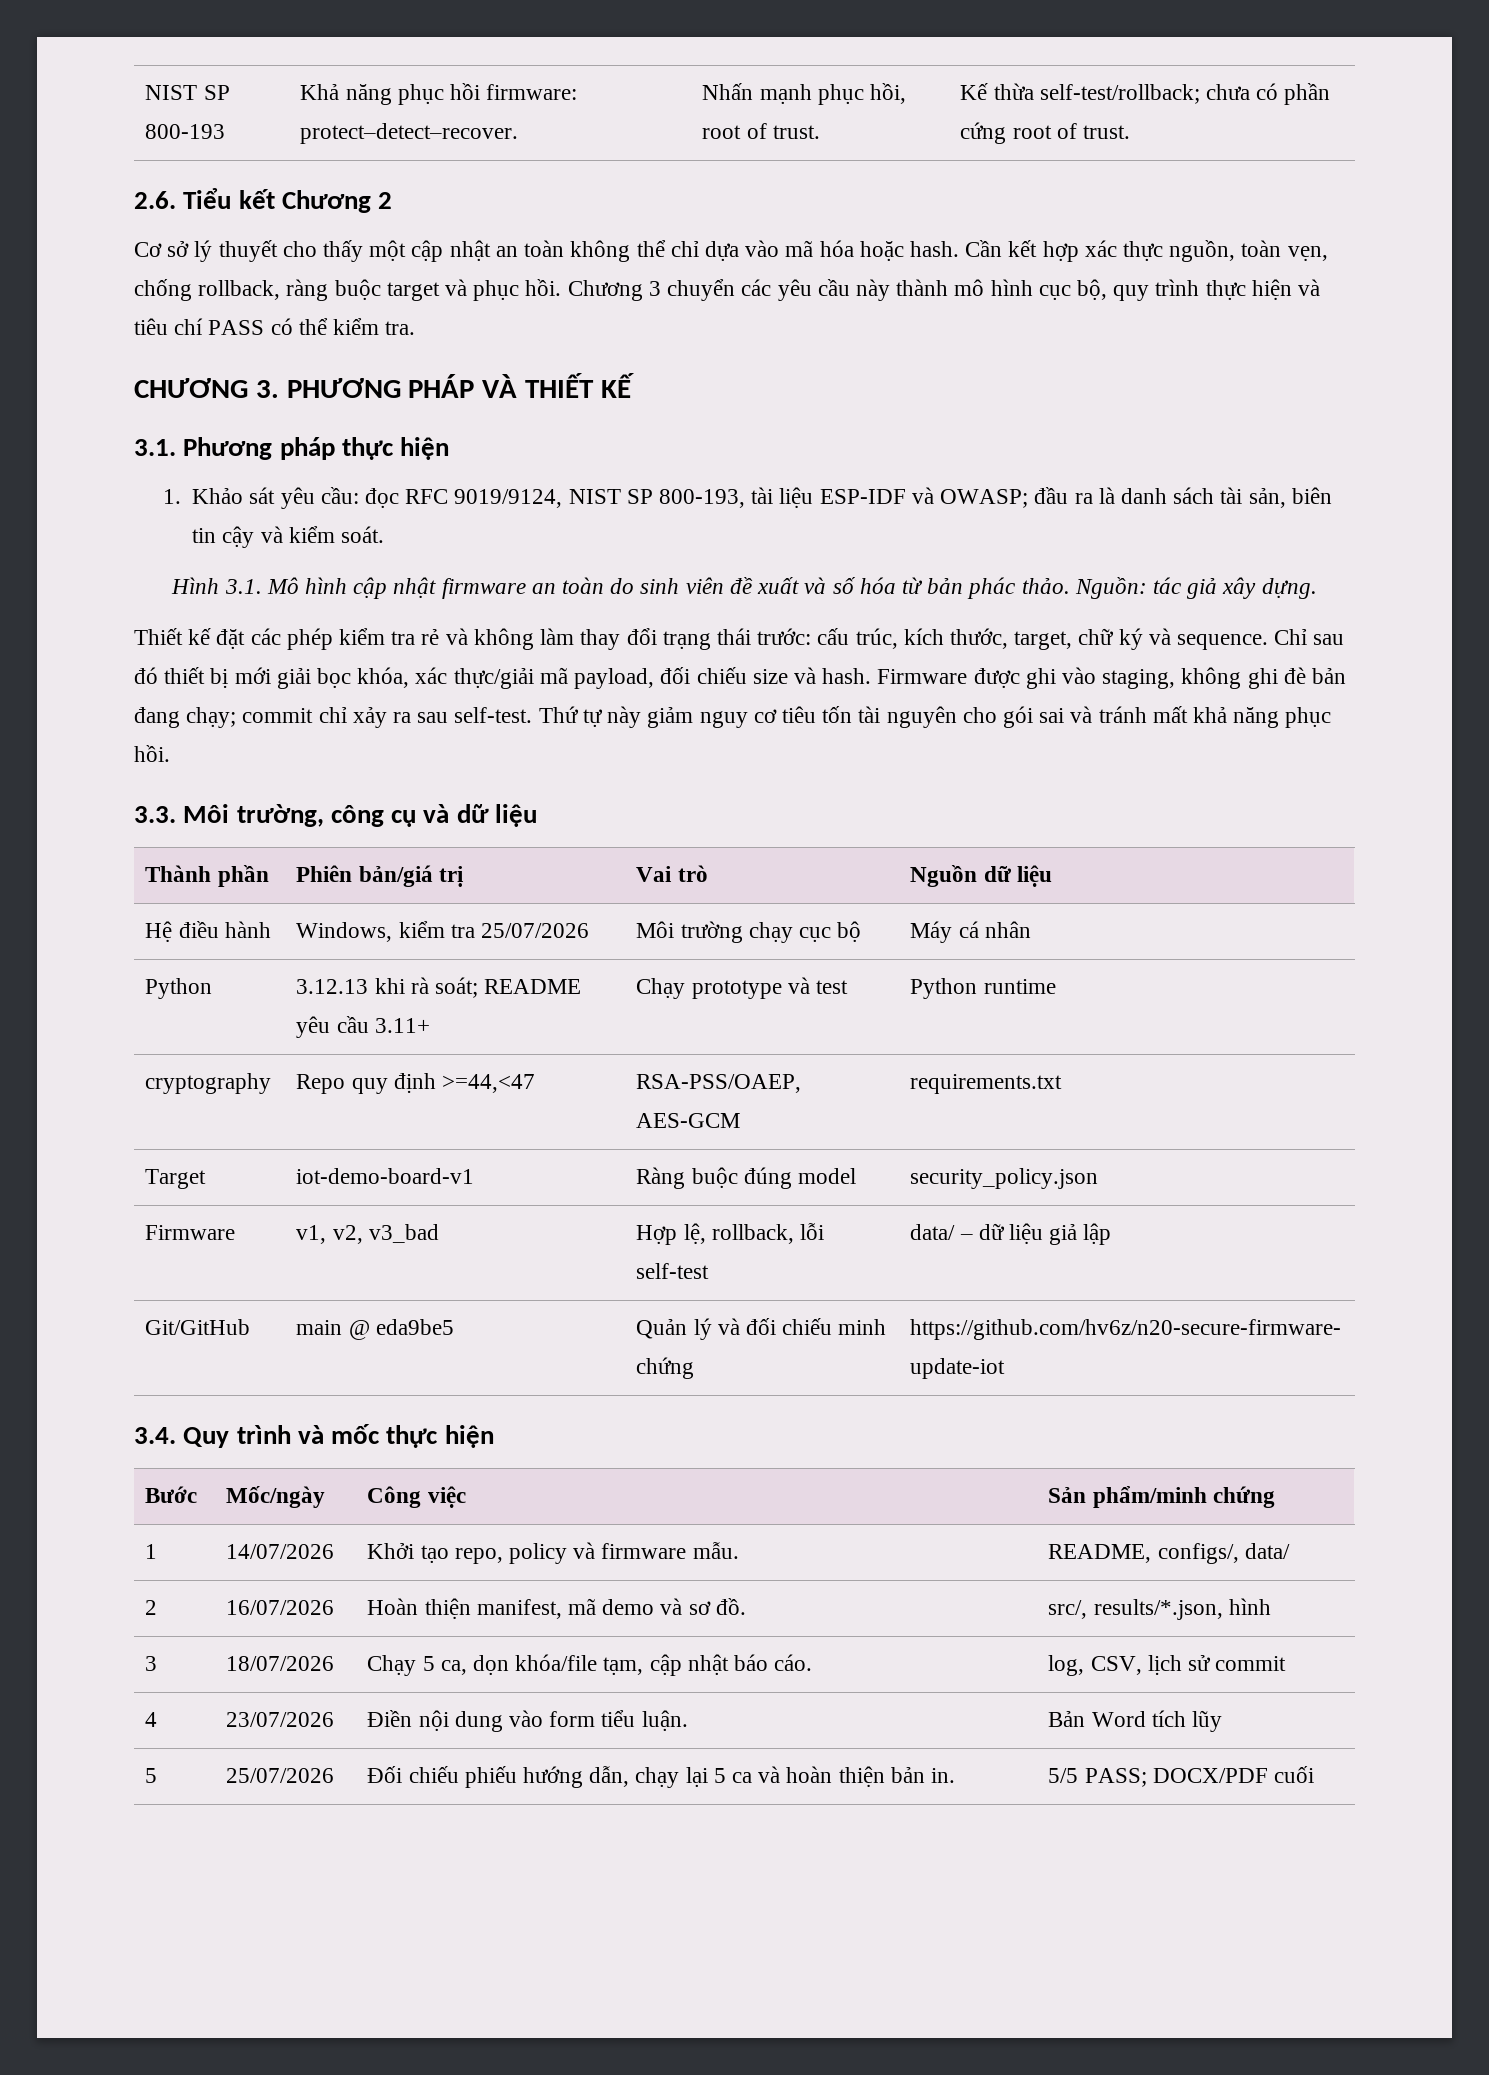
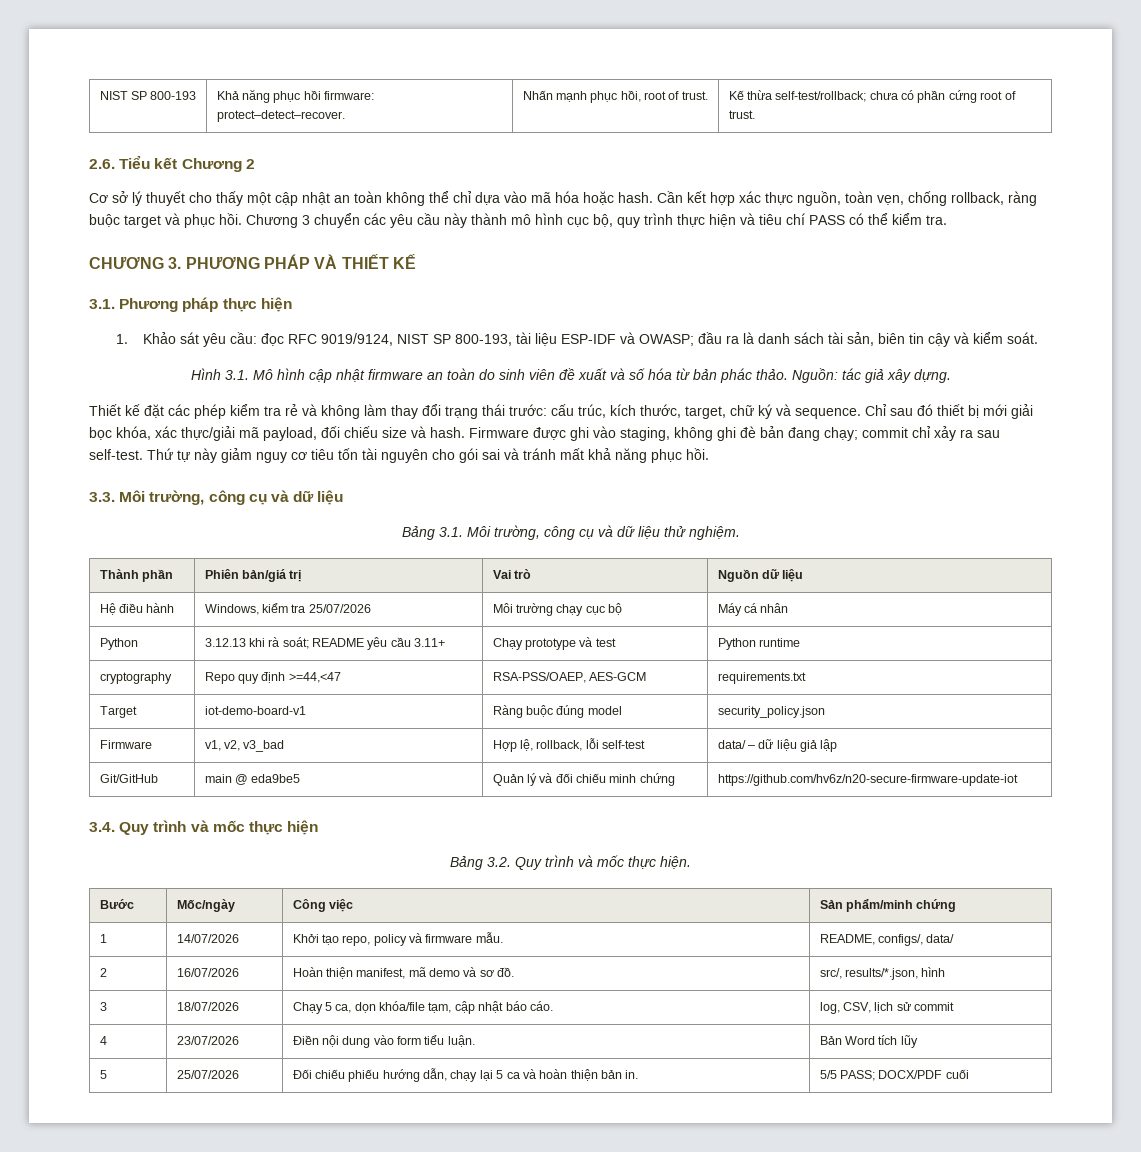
+ Bảng 3.1. Môi trường, công cụ và dữ liệu thử nghiệm.
+ Bảng 3.2. Quy trình và mốc thực hiện.

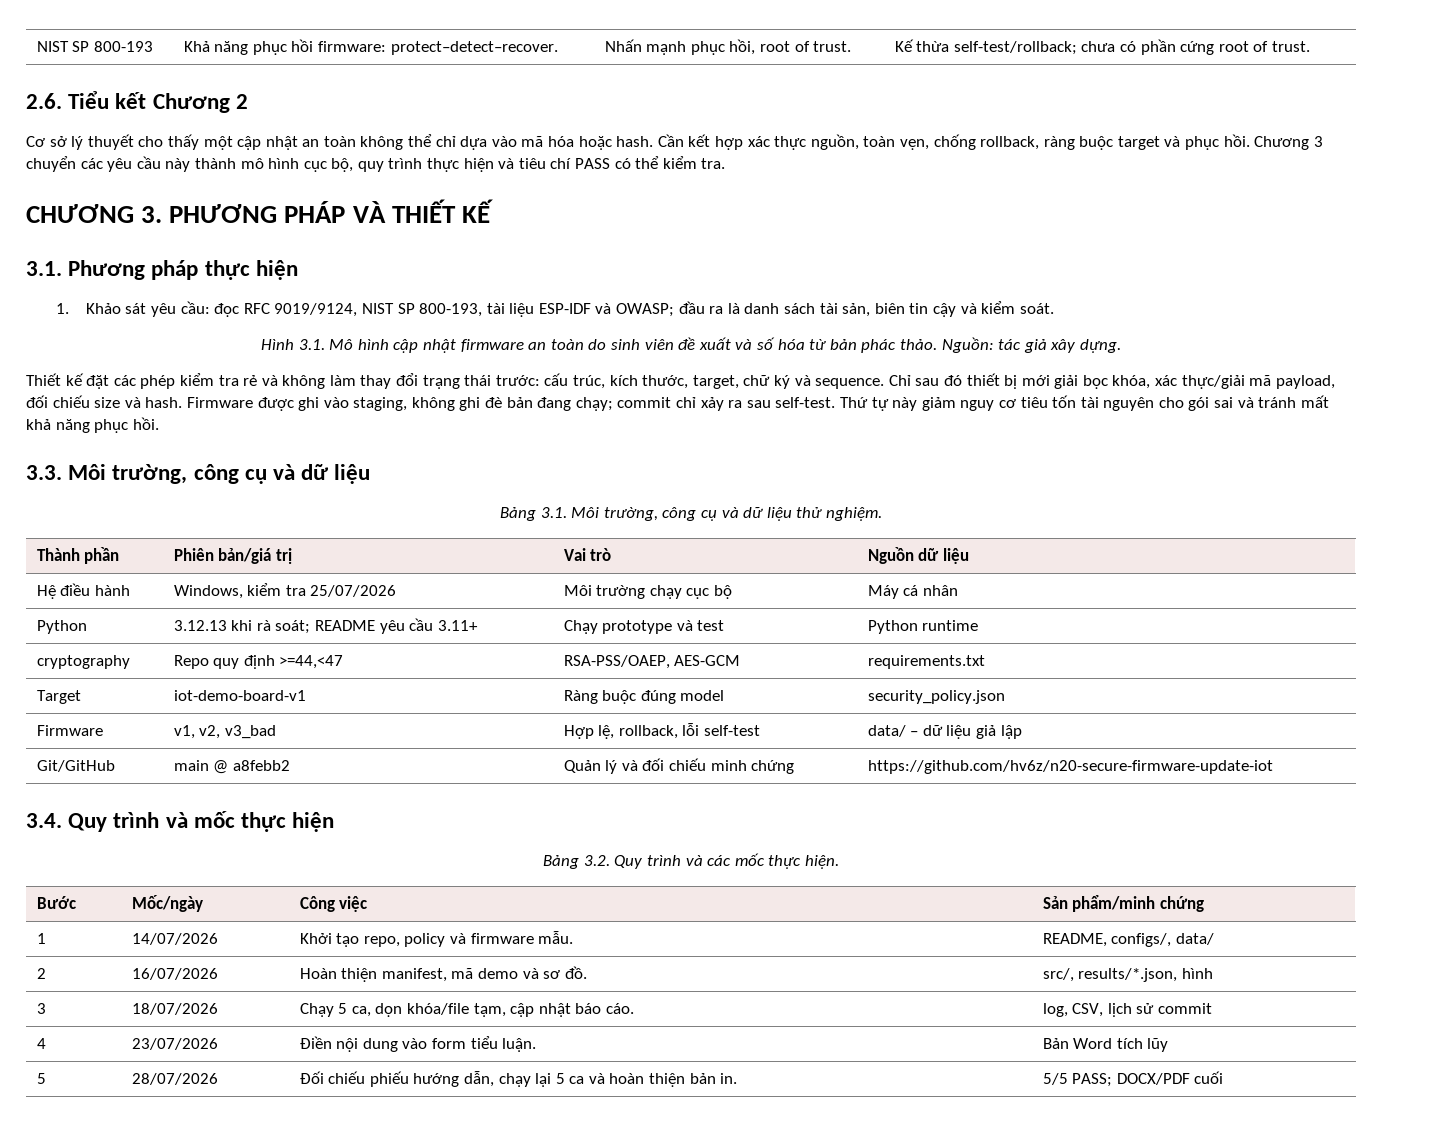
- Git/GitHub | main @ eda9be5 | Quản lý và đối chiếu minh chứng | https://github.com/hv6z/n20-secure-firmware-update-iot
+ Git/GitHub | main @ a8febb2 | Quản lý và đối chiếu minh chứng | https://github.com/hv6z/n20-secure-firmware-update-iot
- Bảng 3.2. Quy trình và mốc thực hiện.
+ Bảng 3.2. Quy trình và các mốc thực hiện.
- 5 | 25/07/2026 | Đối chiếu phiếu hướng dẫn, chạy lại 5 ca và hoàn thiện bản in. | 5/5 PASS; DOCX/PDF cuối
+ 5 | 28/07/2026 | Đối chiếu phiếu hướng dẫn, chạy lại 5 ca và hoàn thiện bản in. | 5/5 PASS; DOCX/PDF cuối

